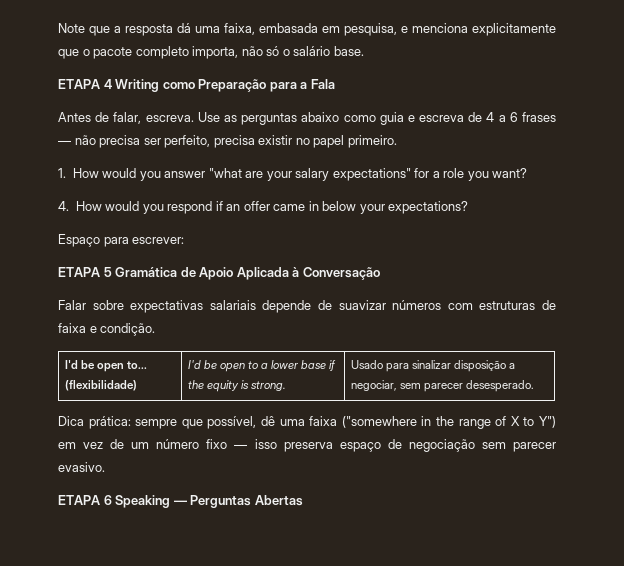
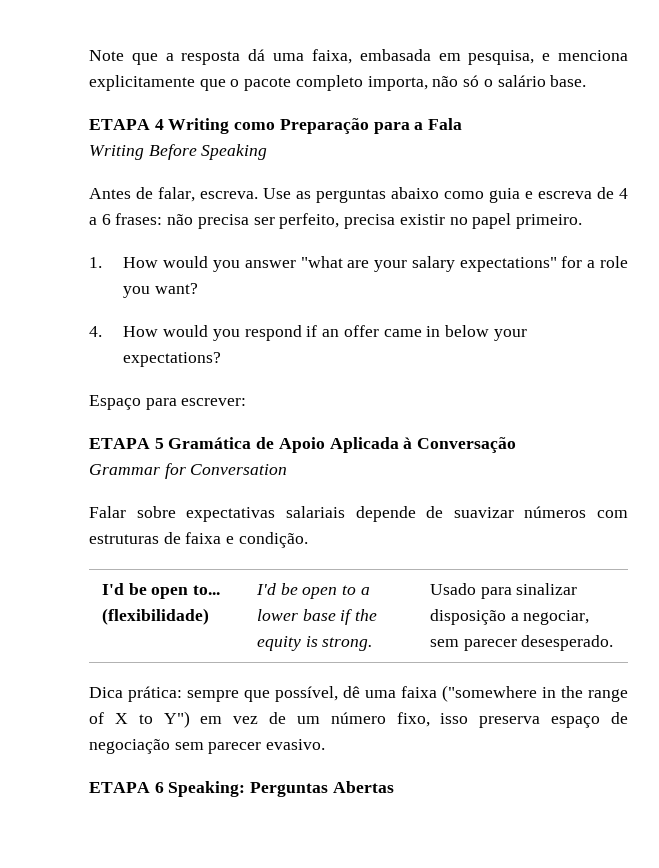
+ Writing Before Speaking
- Use as perguntas abaixo como guia e escreva de 4 a 6 frases — não precisa ser perfeito, precisa existir no papel primeiro.
+ Use as perguntas abaixo como guia e escreva de 4 a 6 frases: não precisa ser perfeito, precisa existir no papel primeiro.
+ Grammar for Conversation
- Dica prática: sempre que possível, dê uma faixa ("somewhere in the range of X to Y") em vez de um número fixo — isso preserva espaço de negociação sem parecer evasivo.
+ Dica prática: sempre que possível, dê uma faixa ("somewhere in the range of X to Y") em vez de um número fixo, isso preserva espaço de negociação sem parecer evasivo.
- ETAPA 6 Speaking — Perguntas Abertas
+ ETAPA 6 Speaking: Perguntas Abertas

